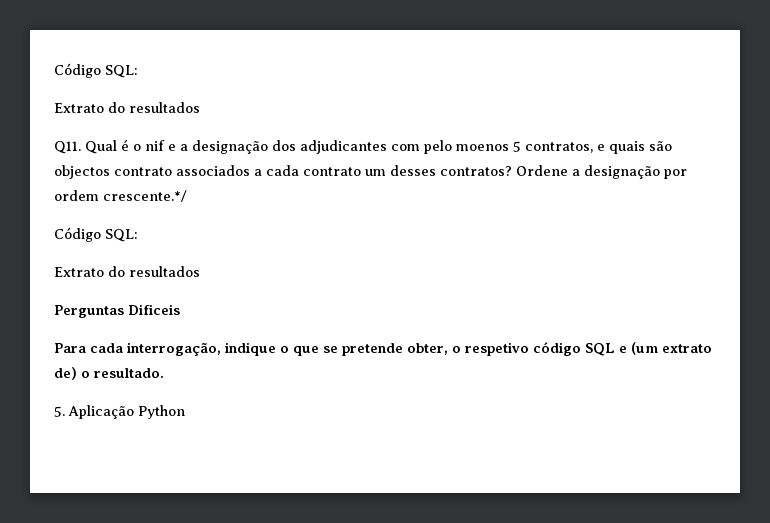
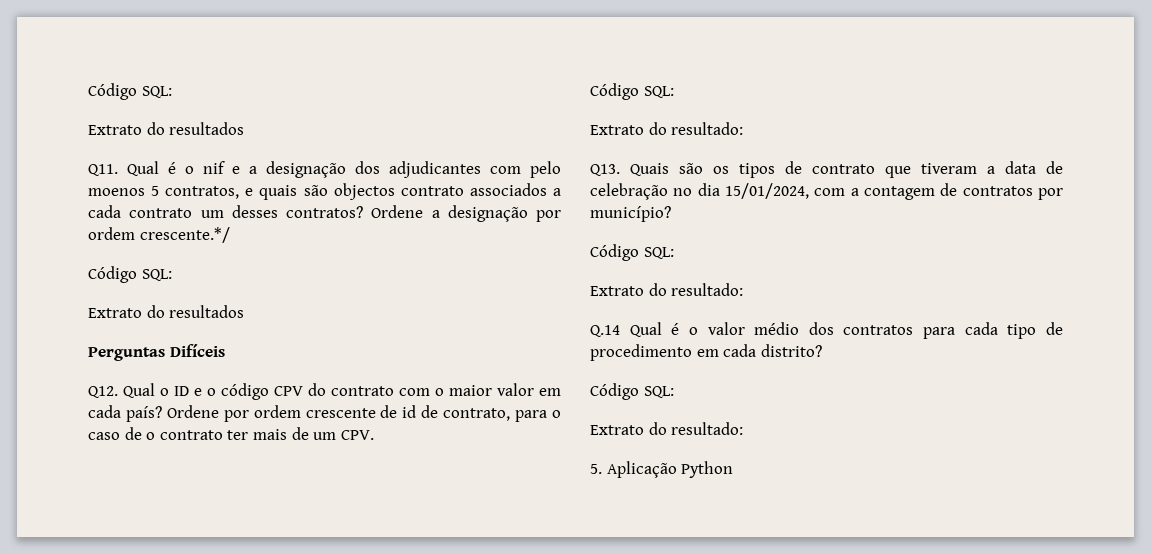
- Perguntas Dificeis
- Para cada interrogação, indique o que se pretende obter, o respetivo código SQL e (um extrato de) o resultado.
+ Perguntas Difíceis
+ Q12. Qual o ID e o código CPV do contrato com o maior valor em cada país? Ordene por ordem crescente de id de contrato, para o caso de o contrato ter mais de um CPV.
+ Código SQL:
+ Extrato do resultado:
+ Q13. Quais são os tipos de contrato que tiveram a data de celebração no dia 15/01/2024, com a contagem de contratos por município?
+ Código SQL:
+ Extrato do resultado:
+ Q.14 Qual é o valor médio dos contratos para cada tipo de procedimento em cada distrito?
+ Código SQL:
+ Extrato do resultado:

